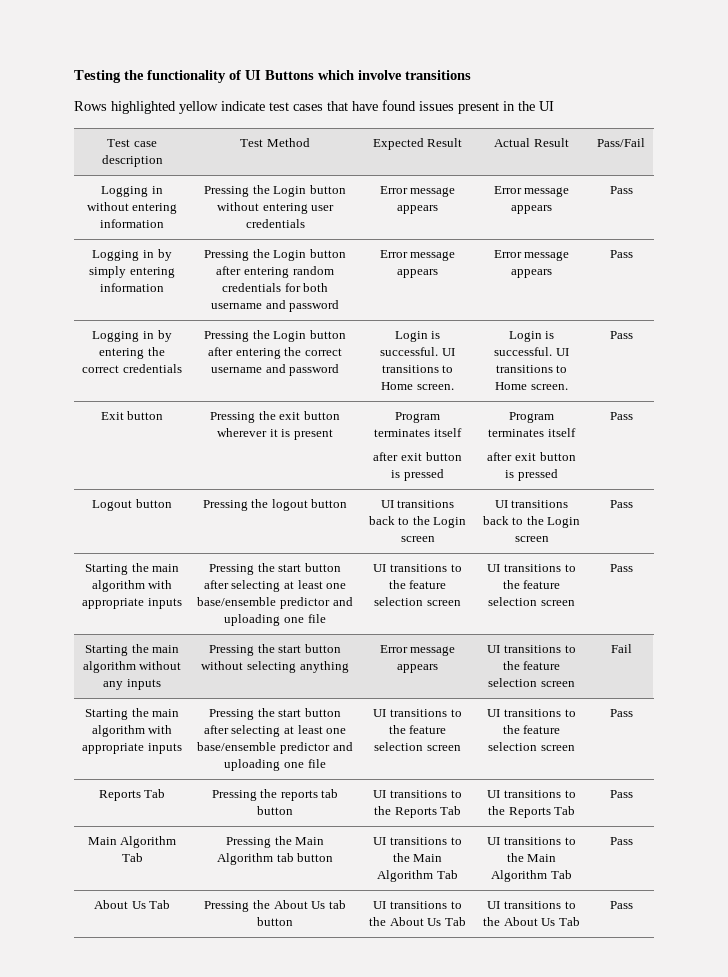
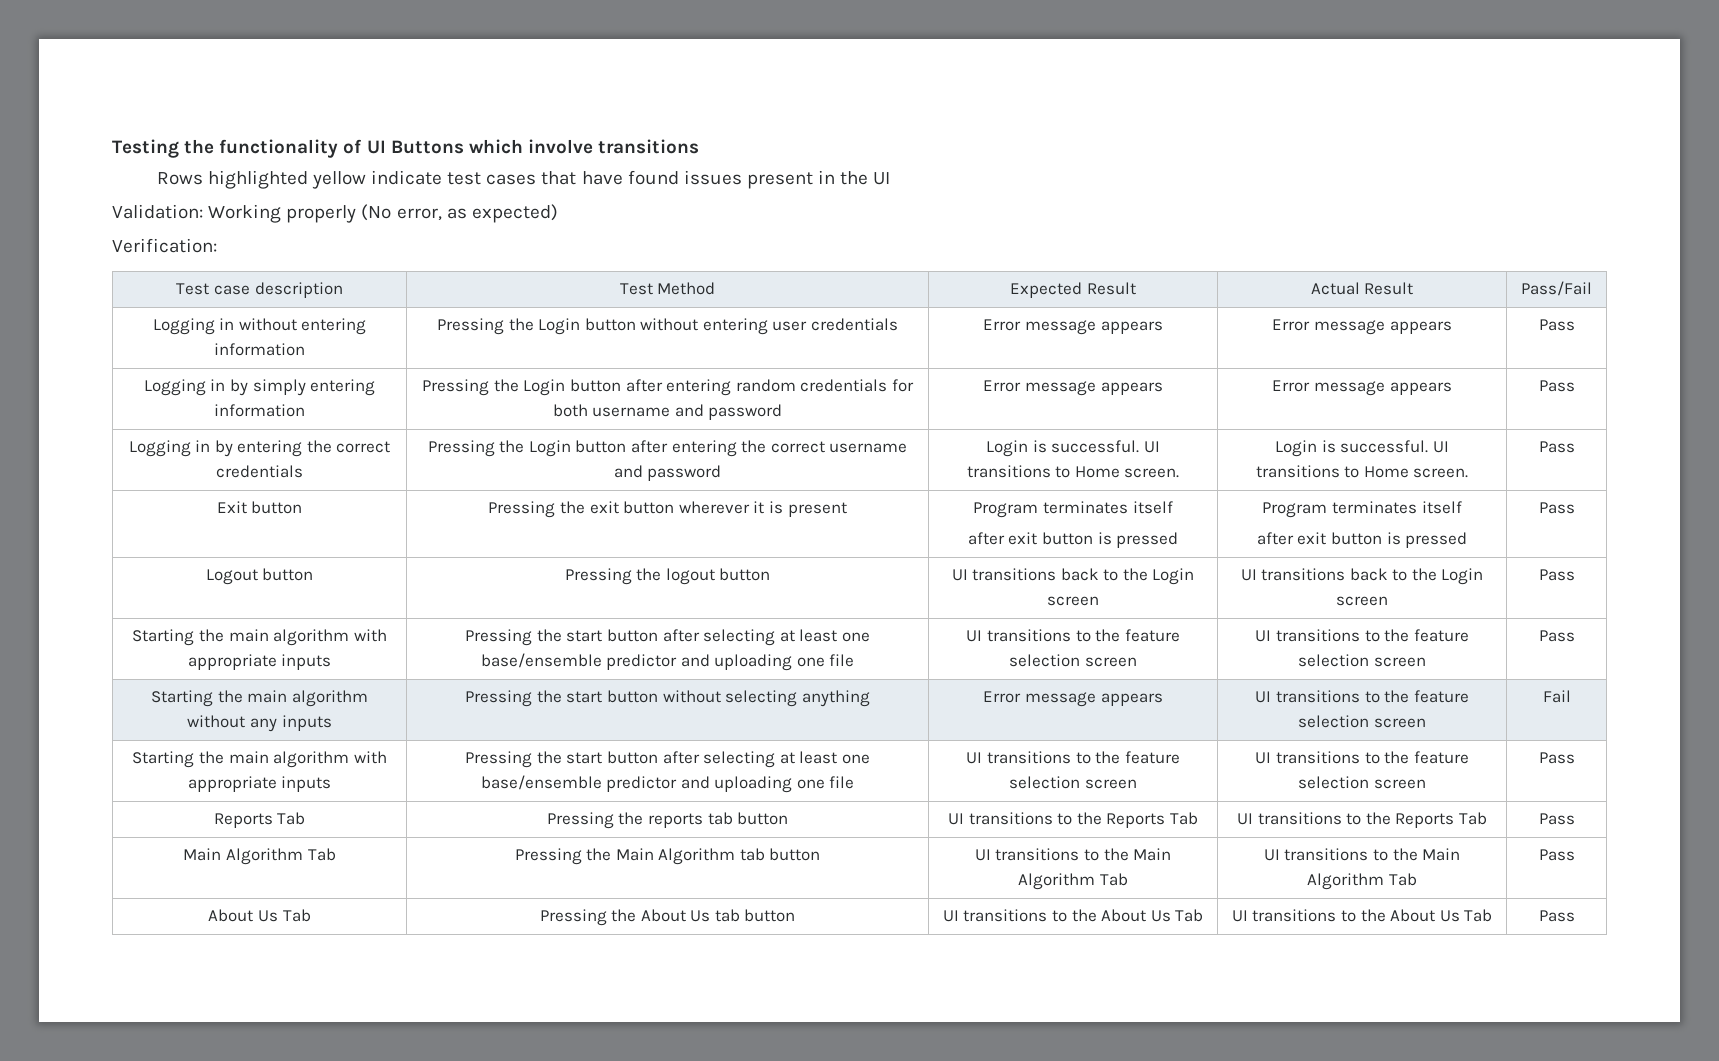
+ Validation: Working properly (No error, as expected)
+ Verification:

